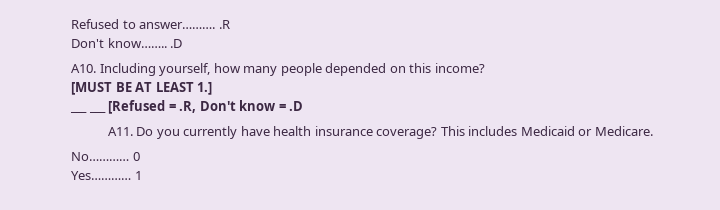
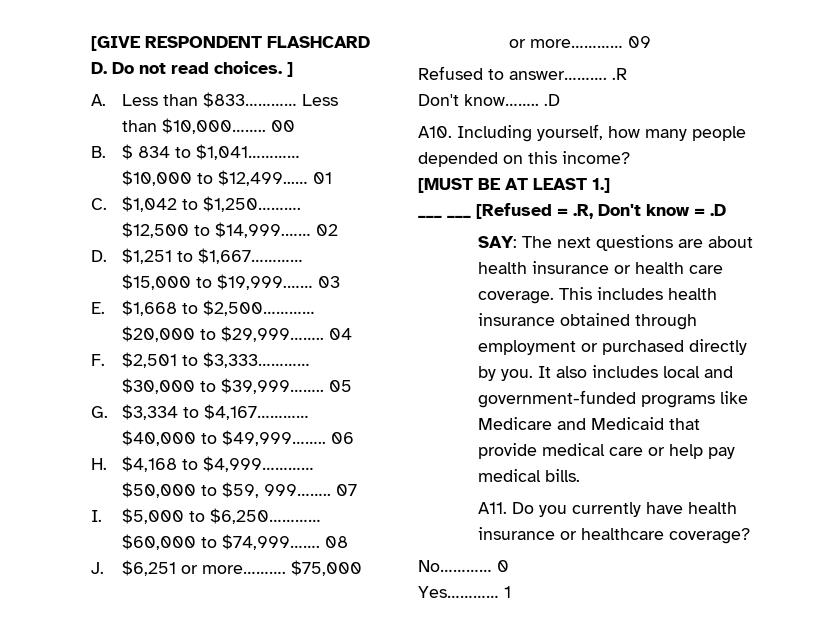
+ [GIVE RESPONDENT FLASHCARD D. Do not read choices. ]
+ A. Less than $833………… Less than $10,000…….. 00
+ B. $ 834 to $1,041………… $10,000 to $12,499...… 01
+ C. $1,042 to $1,250………. $12,500 to $14,999.…… 02
+ D. $1,251 to $1,667………… $15,000 to $19,999.…… 03
+ E. $1,668 to $2,500………… $20,000 to $29,999…….. 04
+ F. $2,501 to $3,333………… $30,000 to $39,999…….. 05
+ G. $3,334 to $4,167………… $40,000 to $49,999…….. 06
+ H. $4,168 to $4,999………… $50,000 to $59, 999…….. 07
+ I. $5,000 to $6,250………… $60,000 to $74,999……. 08
+ J. $6,251 or more………. $75,000 or more………… 09
+ SAY: The next questions are about health insurance or health care coverage. This includes health insurance obtained through employment or purchased directly by you. It also includes local and government-funded programs like Medicare and Medicaid that provide medical care or help pay medical bills.
- A11. Do you currently have health insurance coverage? This includes Medicaid or Medicare.
+ A11. Do you currently have health insurance or healthcare coverage?

